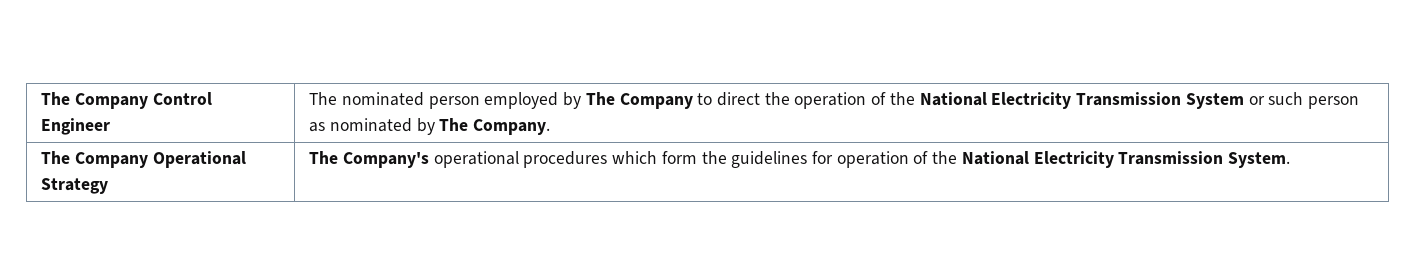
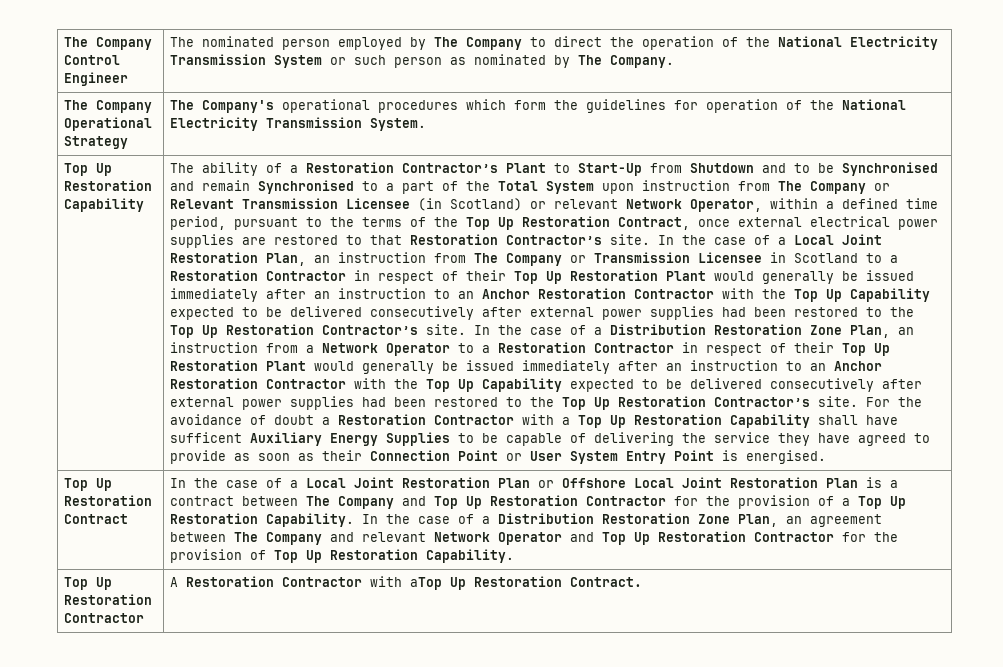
+ Top Up Restoration Capability | The ability of a Restoration Contractor’s Plant to Start-Up from Shutdown and to be Synchronised and remain Synchronised to a part of the Total System upon instruction from The Company or Relevant Transmission Licensee (in Scotland) or relevant Network Operator, within a defined time period, pursuant to the terms of the Top Up Restoration Contract, once external electrical power supplies are restored to that Restoration Contractor’s site. In the case of a Local Joint Restoration Plan, an instruction from The Company or Transmission Licensee in Scotland to a Restoration Contractor in respect of their Top Up Restoration Plant would generally be issued immediately after an instruction to an Anchor Restoration Contractor with the Top Up Capability expected to be delivered consecutively after external power supplies had been restored to the Top Up Restoration Contractor’s site. In the case of a Distribution Restoration Zone Plan, an instruction from a Network Operator to a Restoration Contractor in respect of their Top Up Restoration Plant would generally be issued immediately after an instruction to an Anchor Restoration Contractor with the Top Up Capability expected to be delivered consecutively after external power supplies had been restored to the Top Up Restoration Contractor’s site. For the avoidance of doubt a Restoration Contractor with a Top Up Restoration Capability shall have sufficent Auxiliary Energy Supplies to be capable of delivering the service they have agreed to provide as soon as their Connection Point or User System Entry Point is energised.
+ Top Up Restoration Contract | In the case of a Local Joint Restoration Plan or Offshore Local Joint Restoration Plan is a contract between The Company and Top Up Restoration Contractor for the provision of a Top Up Restoration Capability. In the case of a Distribution Restoration Zone Plan, an agreement between The Company and relevant Network Operator and Top Up Restoration Contractor for the provision of Top Up Restoration Capability.
+ Top Up Restoration Contractor | A Restoration Contractor with aTop Up Restoration Contract.

